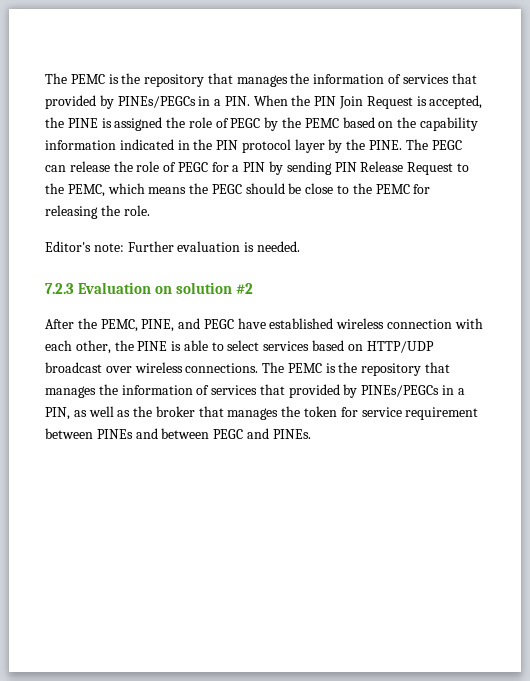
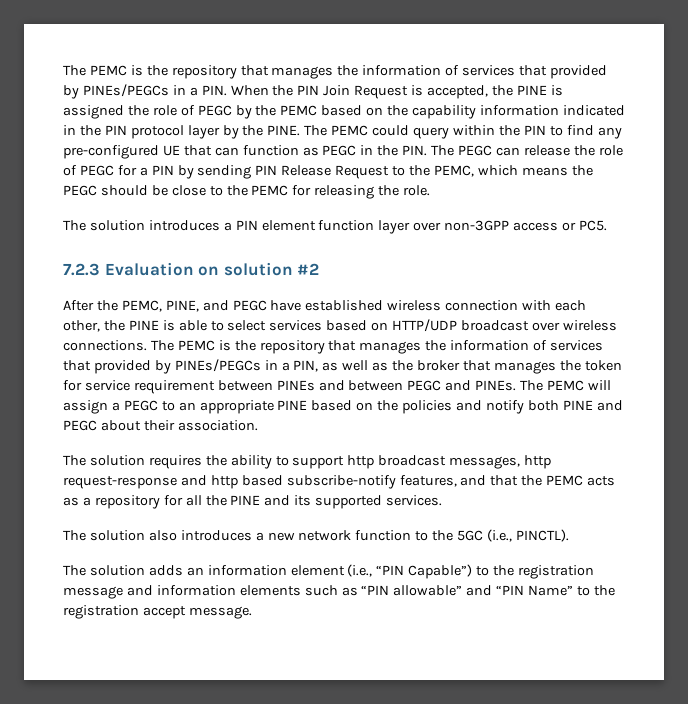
- The PEGC can release the role of PEGC for a PIN by sending PIN Release Request to the PEMC, which means the PEGC should be close to the PEMC for releasing the role.
+ The PEMC could query within the PIN to find any pre-configured UE that can function as PEGC in the PIN. The PEGC can release the role of PEGC for a PIN by sending PIN Release Request to the PEMC, which means the PEGC should be close to the PEMC for releasing the role.
- Editor's note: Further evaluation is needed.
+ The solution introduces a PIN element function layer over non-3GPP access or PC5.
+ The PEMC will assign a PEGC to an appropriate PINE based on the policies and notify both PINE and PEGC about their association.
+ The solution requires the ability to support http broadcast messages, http request-response and http based subscribe-notify features, and that the PEMC acts as a repository for all the PINE and its supported services.
+ The solution also introduces a new network function to the 5GC (i.e., PINCTL).
+ The solution adds an information element (i.e., “PIN Capable”) to the registration message and information elements such as “PIN allowable” and “PIN Name” to the registration accept message.

